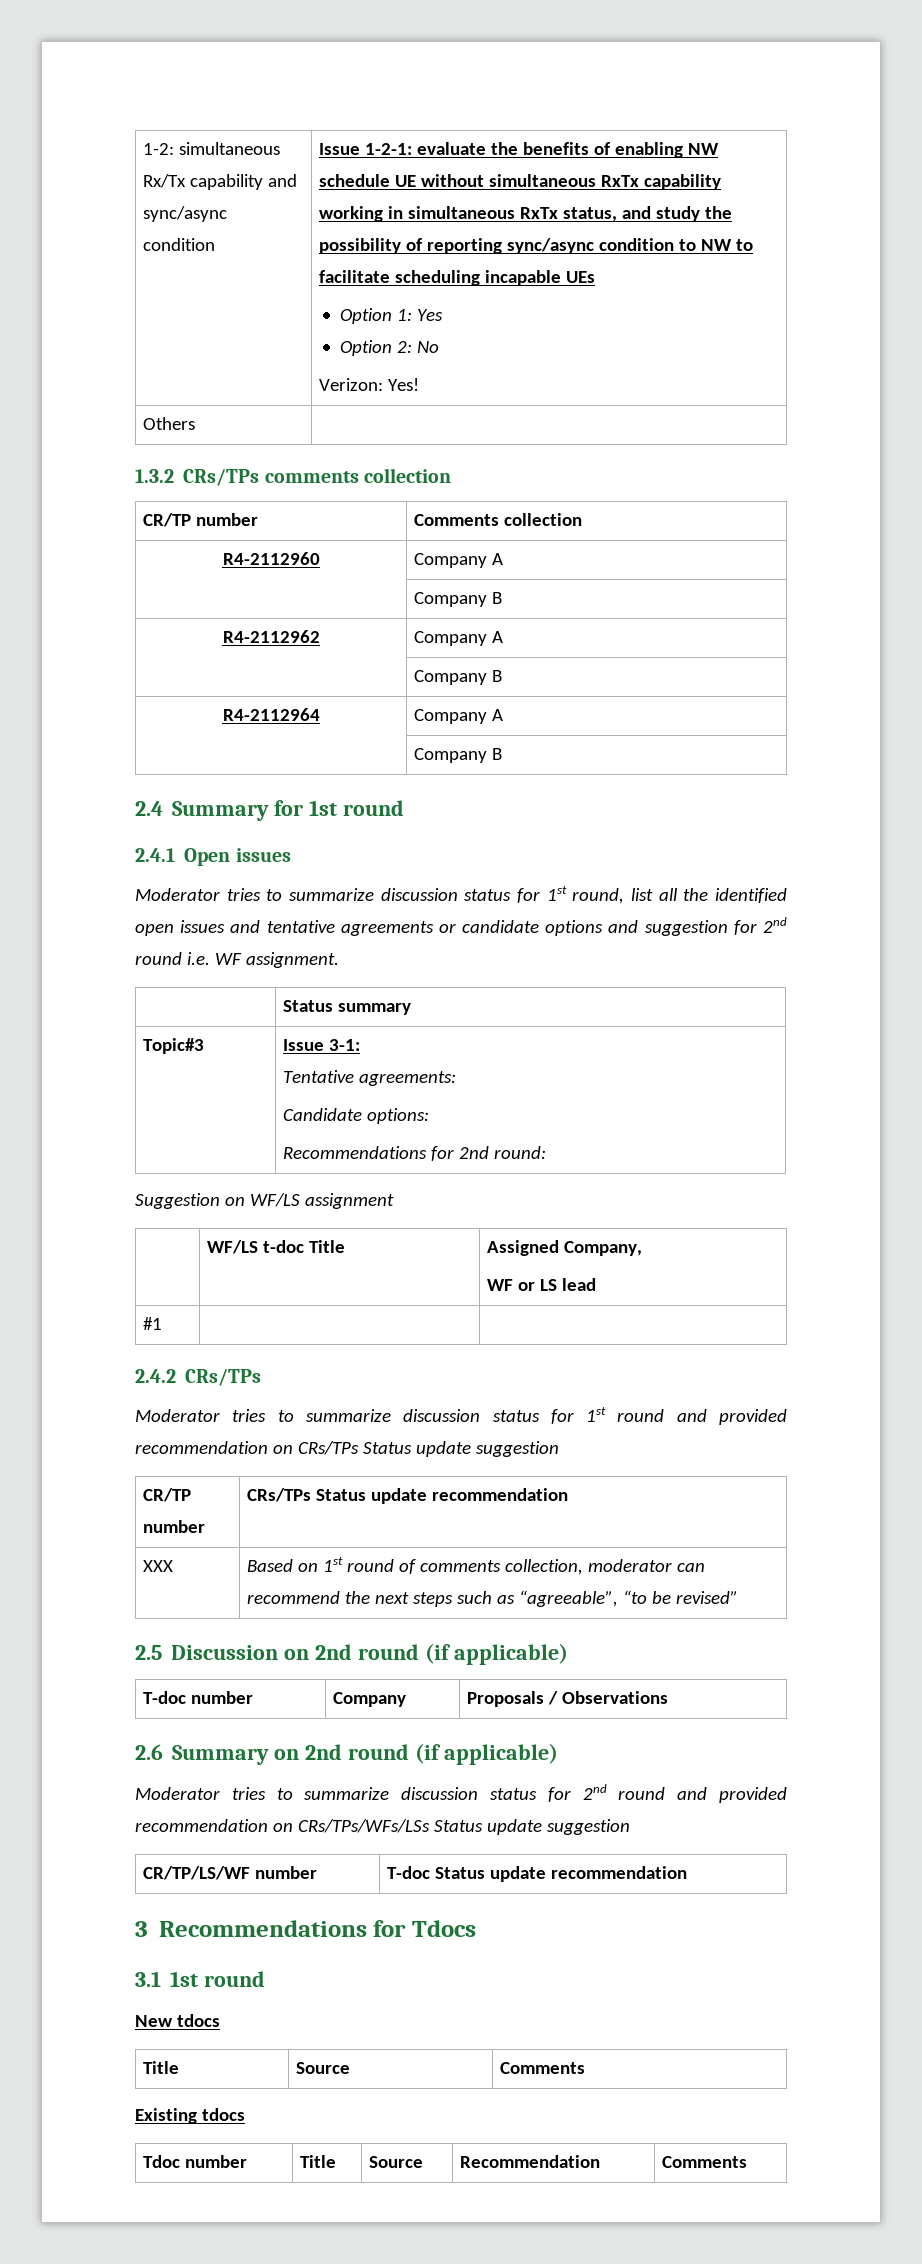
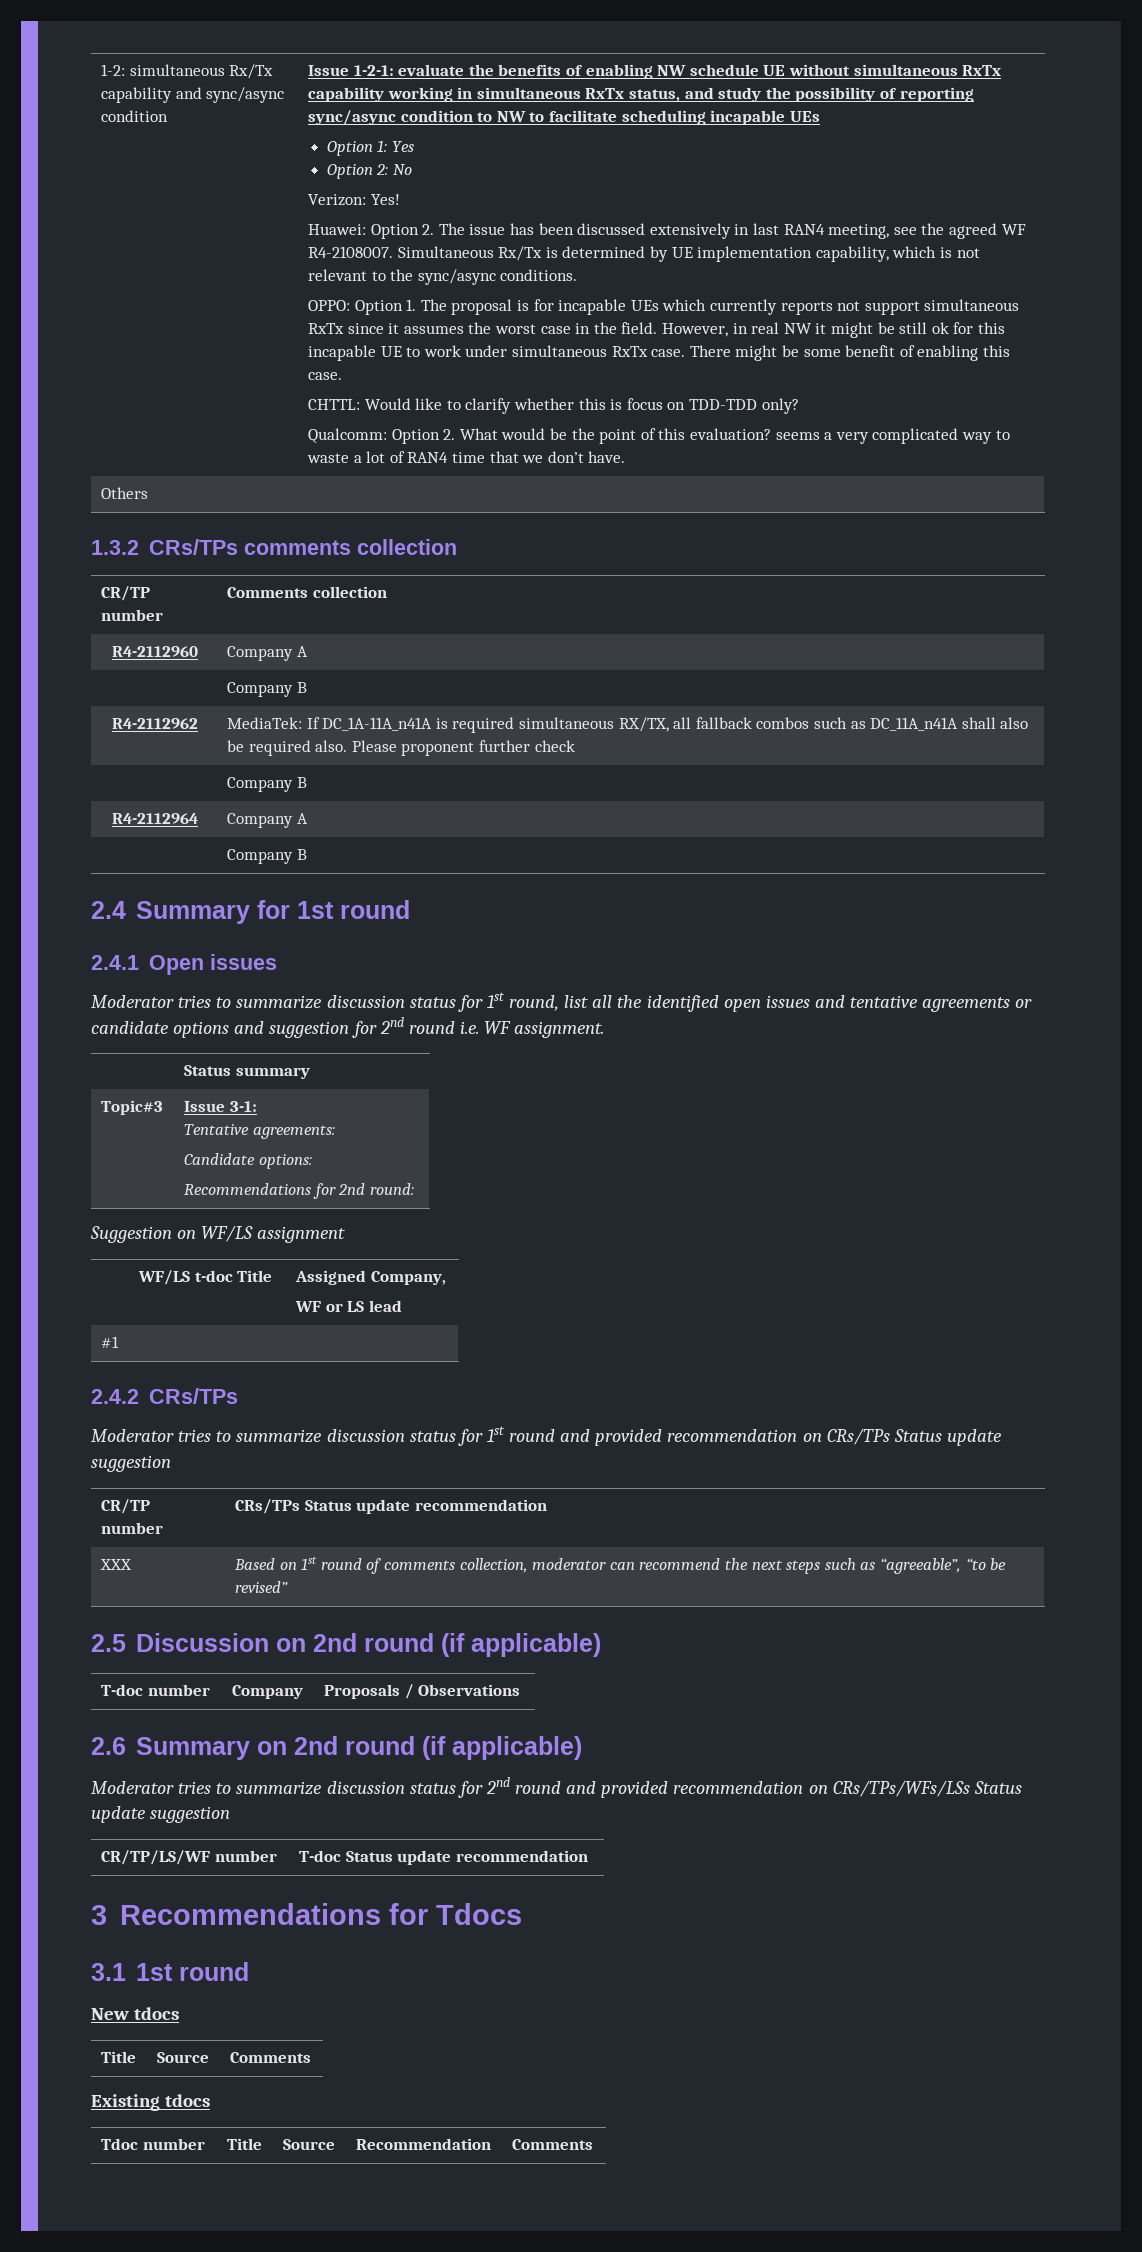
+ Huawei: Option 2. The issue has been discussed extensively in last RAN4 meeting, see the agreed WF R4-2108007. Simultaneous Rx/Tx is determined by UE implementation capability, which is not relevant to the sync/async conditions.
+ OPPO: Option 1. The proposal is for incapable UEs which currently reports not support simultaneous RxTx since it assumes the worst case in the field. However, in real NW it might be still ok for this incapable UE to work under simultaneous RxTx case. There might be some benefit of enabling this case.
+ CHTTL: Would like to clarify whether this is focus on TDD-TDD only?
+ Qualcomm: Option 2. What would be the point of this evaluation? seems a very complicated way to waste a lot of RAN4 time that we don’t have.
- R4-2112962 | Company A
+ R4-2112962 | MediaTek: If DC_1A-11A_n41A is required simultaneous RX/TX, all fallback combos such as DC_11A_n41A shall also be required also. Please proponent further check

